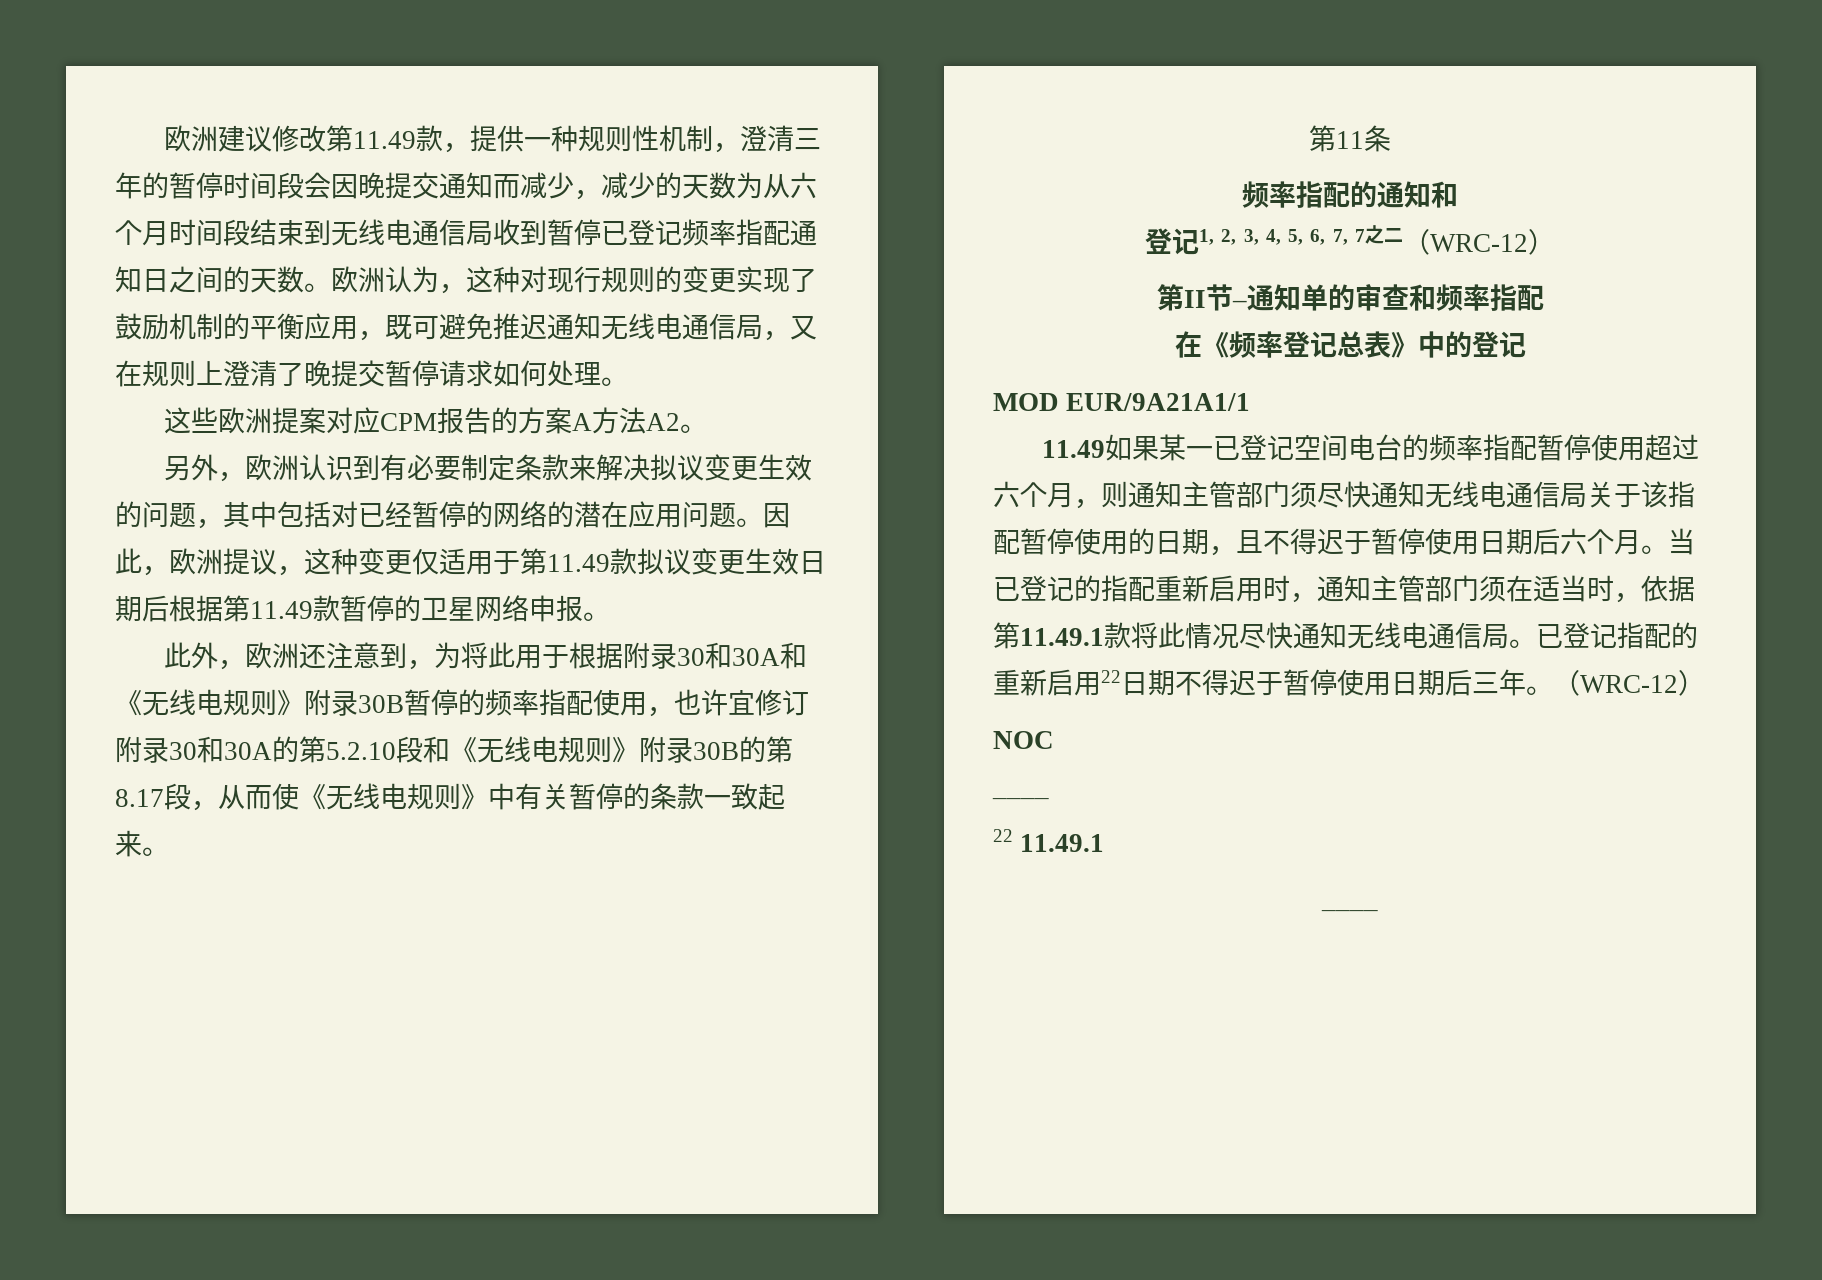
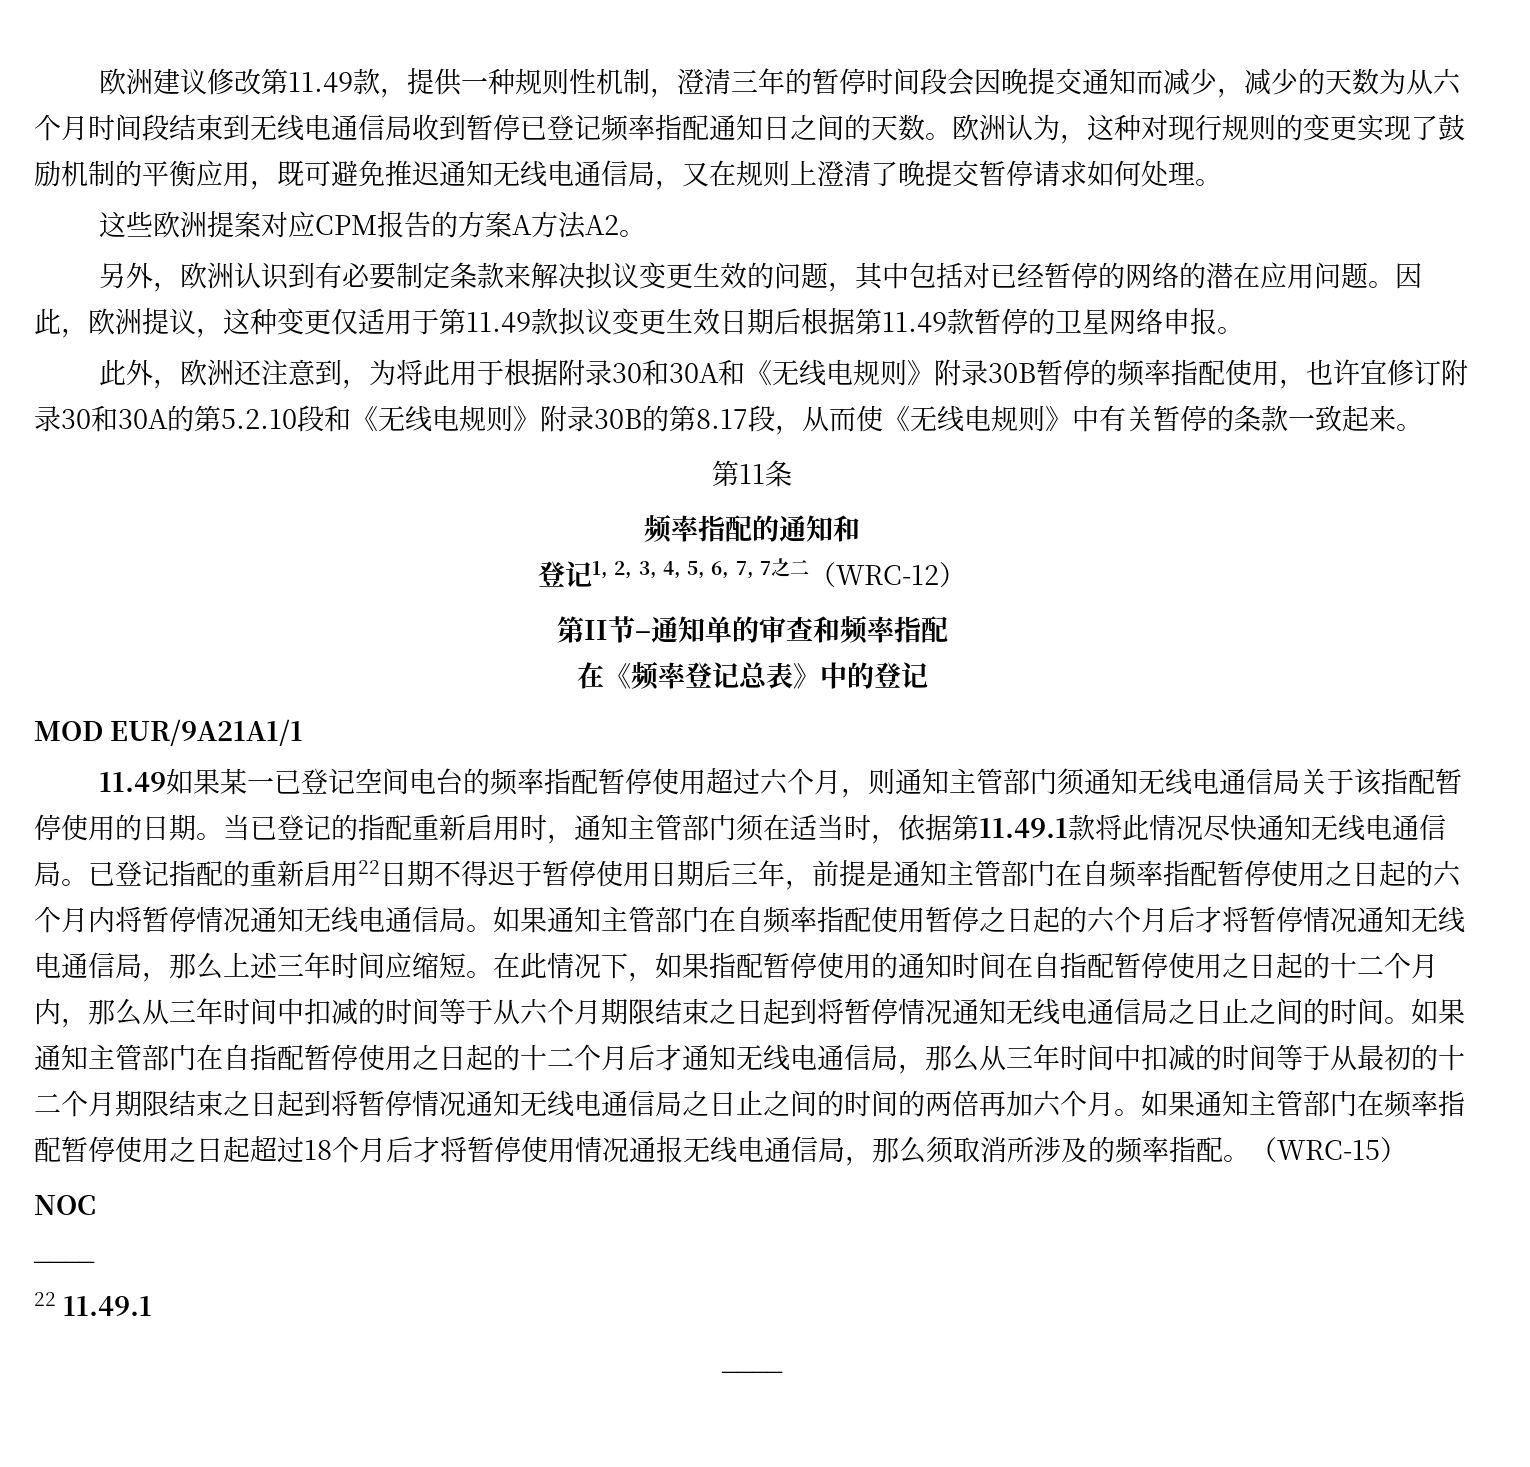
- 11.49如果某一已登记空间电台的频率指配暂停使用超过六个月，则通知主管部门须尽快通知无线电通信局关于该指配暂停使用的日期，且不得迟于暂停使用日期后六个月。
+ 11.49如果某一已登记空间电台的频率指配暂停使用超过六个月，则通知主管部门须通知无线电通信局关于该指配暂停使用的日期。
- 已登记指配的重新启用22日期不得迟于暂停使用日期后三年。（WRC-12）
+ 已登记指配的重新启用22日期不得迟于暂停使用日期后三年，前提是通知主管部门在自频率指配暂停使用之日起的六个月内将暂停情况通知无线电通信局。如果通知主管部门在自频率指配使用暂停之日起的六个月后才将暂停情况通知无线电通信局，那么上述三年时间应缩短。在此情况下，如果指配暂停使用的通知时间在自指配暂停使用之日起的十二个月内，那么从三年时间中扣减的时间等于从六个月期限结束之日起到将暂停情况通知无线电通信局之日止之间的时间。如果通知主管部门在自指配暂停使用之日起的十二个月后才通知无线电通信局，那么从三年时间中扣减的时间等于从最初的十二个月期限结束之日起到将暂停情况通知无线电通信局之日止之间的时间的两倍再加六个月。如果通知主管部门在频率指配暂停使用之日起超过18个月后才将暂停使用情况通报无线电通信局，那么须取消所涉及的频率指配。（WRC-15）

